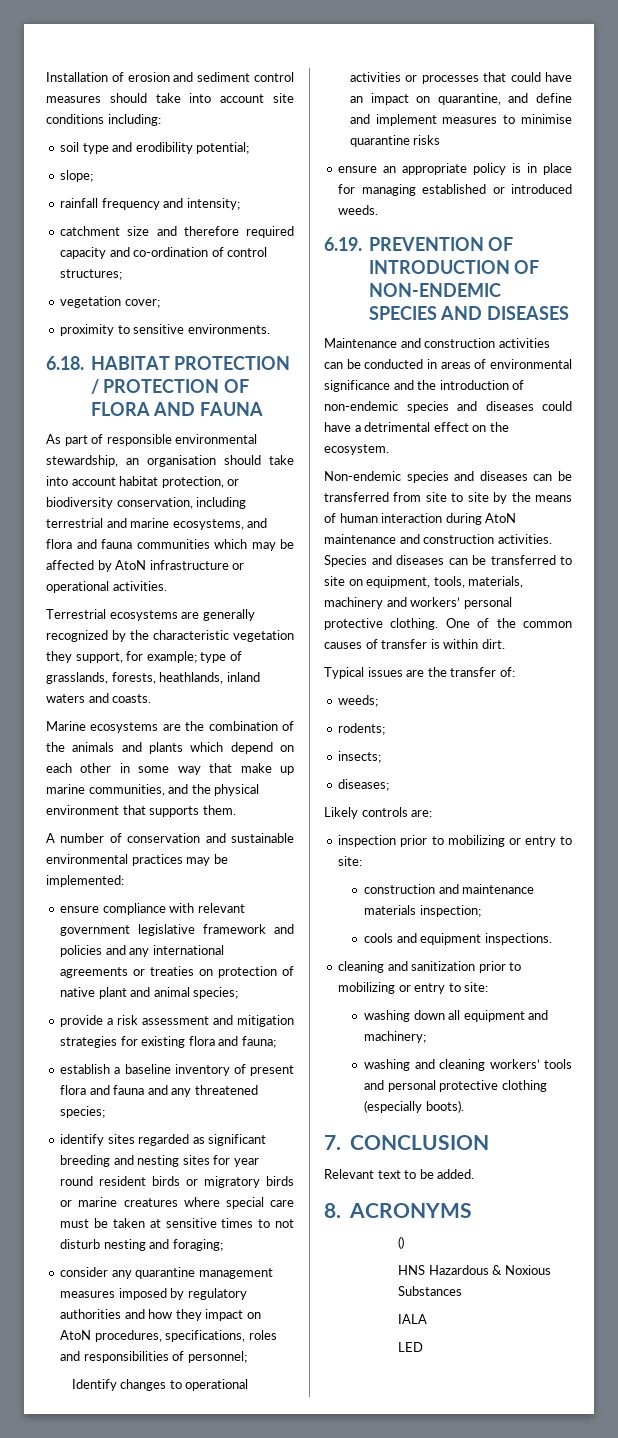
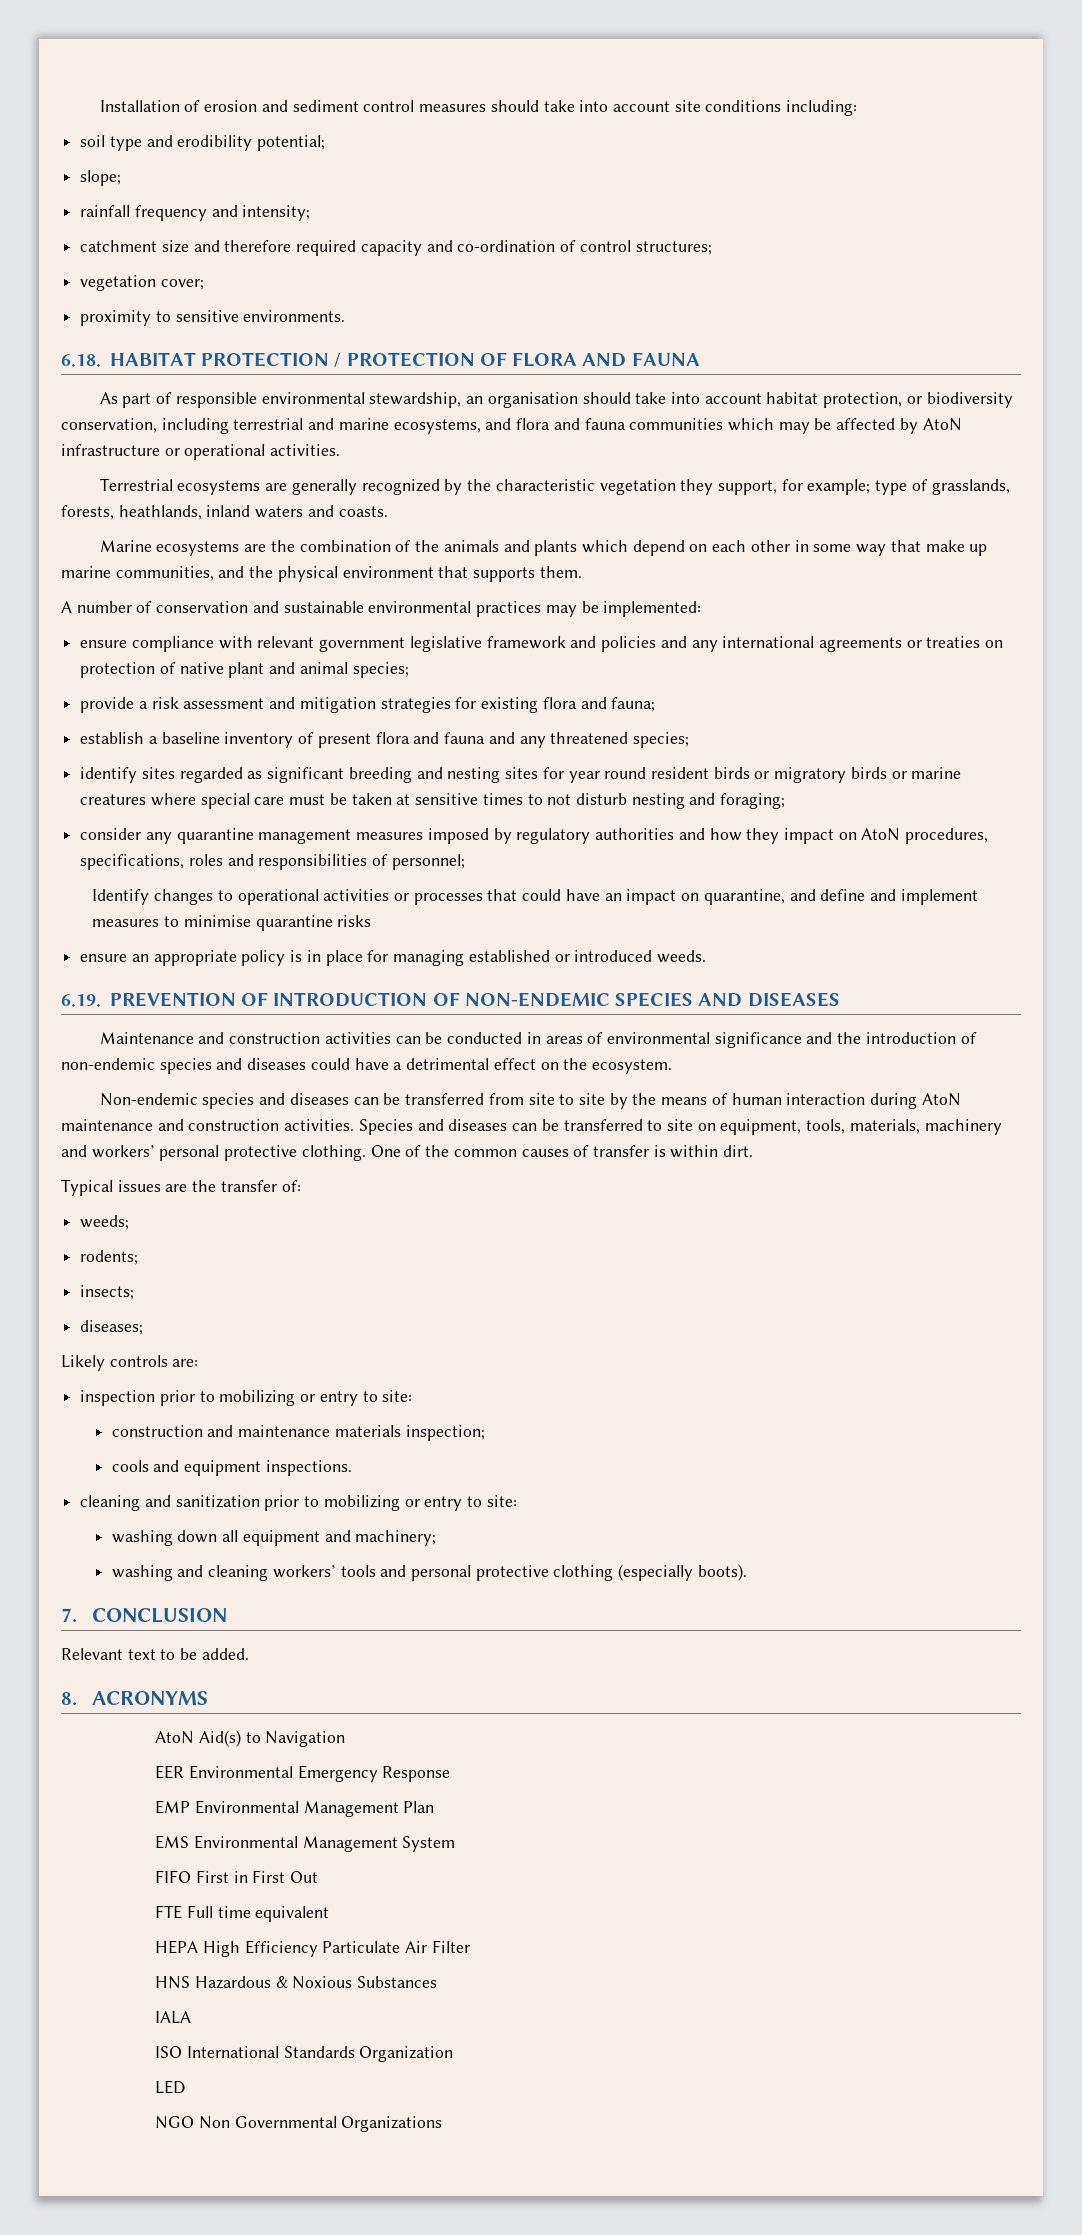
- ()
+ AtoN Aid(s) to Navigation
+ EER Environmental Emergency Response
+ EMP Environmental Management Plan
+ EMS Environmental Management System
+ FIFO First in First Out
+ FTE Full time equivalent
+ HEPA High Efficiency Particulate Air Filter
+ ISO International Standards Organization
  LED
+ NGO Non Governmental Organizations

